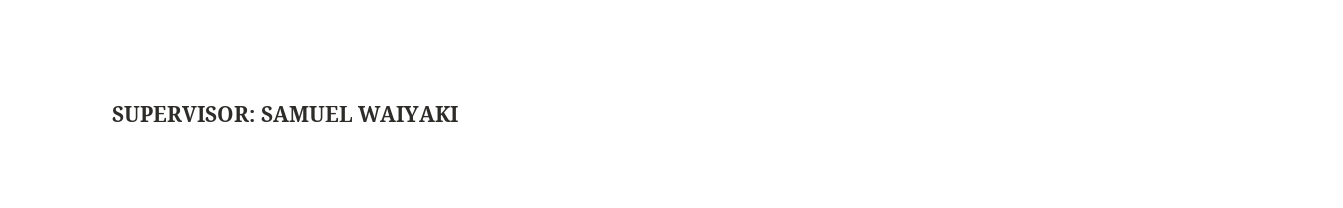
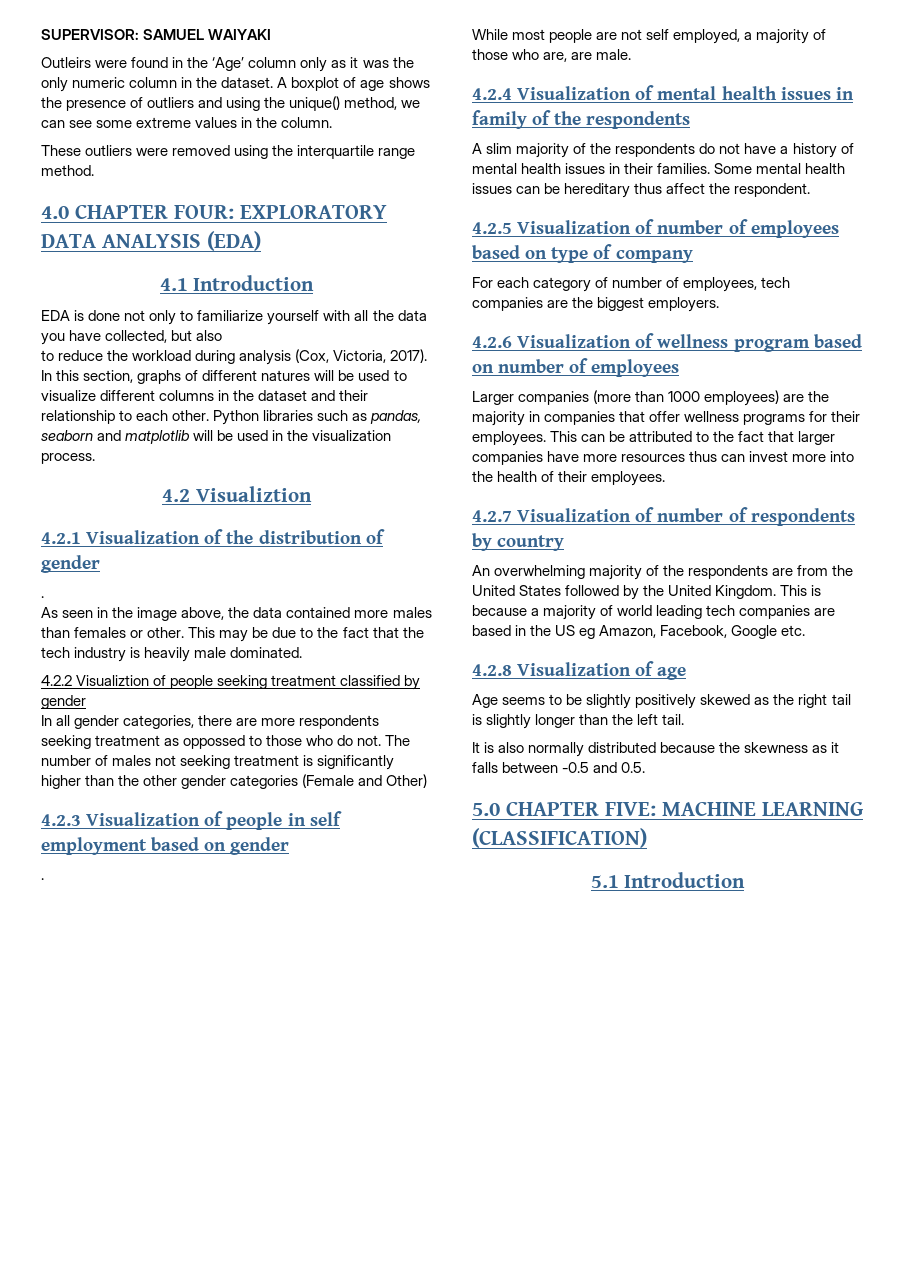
+ Outleirs were found in the ‘Age’ column only as it was the only numeric column in the dataset. A boxplot of age shows the presence of outliers and using the unique() method, we can see some extreme values in the column.
+ These outliers were removed using the interquartile range method.
+ 4.0 CHAPTER FOUR: EXPLORATORY DATA ANALYSIS (EDA)
+ 4.1 Introduction
+ EDA is done not only to familiarize yourself with all the data you have collected, but also
+ to reduce the workload during analysis (Cox, Victoria, 2017). In this section, graphs of different natures will be used to visualize different columns in the dataset and their relationship to each other. Python libraries such as pandas, seaborn and matplotlib will be used in the visualization process.
+ 4.2 Visualiztion
+ 4.2.1 Visualization of the distribution of gender
+ .
+ As seen in the image above, the data contained more males than females or other. This may be due to the fact that the tech industry is heavily male dominated.
+ 4.2.2 Visualiztion of people seeking treatment classified by gender
+ In all gender categories, there are more respondents seeking treatment as oppossed to those who do not. The number of males not seeking treatment is significantly higher than the other gender categories (Female and Other)
+ 4.2.3 Visualization of people in self employment based on gender
+ .
+ While most people are not self employed, a majority of those who are, are male.
+ 4.2.4 Visualization of mental health issues in family of the respondents
+ A slim majority of the respondents do not have a history of mental health issues in their families. Some mental health issues can be hereditary thus affect the respondent.
+ 4.2.5 Visualization of number of employees based on type of company
+ For each category of number of employees, tech companies are the biggest employers.
+ 4.2.6 Visualization of wellness program based on number of employees
+ Larger companies (more than 1000 employees) are the majority in companies that offer wellness programs for their employees. This can be attributed to the fact that larger companies have more resources thus can invest more into the health of their employees.
+ 4.2.7 Visualization of number of respondents by country
+ An overwhelming majority of the respondents are from the United States followed by the United Kingdom. This is because a majority of world leading tech companies are based in the US eg Amazon, Facebook, Google etc.
+ 4.2.8 Visualization of age
+ Age seems to be slightly positively skewed as the right tail is slightly longer than the left tail.
+ It is also normally distributed because the skewness as it falls between -0.5 and 0.5.
+ 5.0 CHAPTER FIVE: MACHINE LEARNING (CLASSIFICATION)
+ 5.1 Introduction

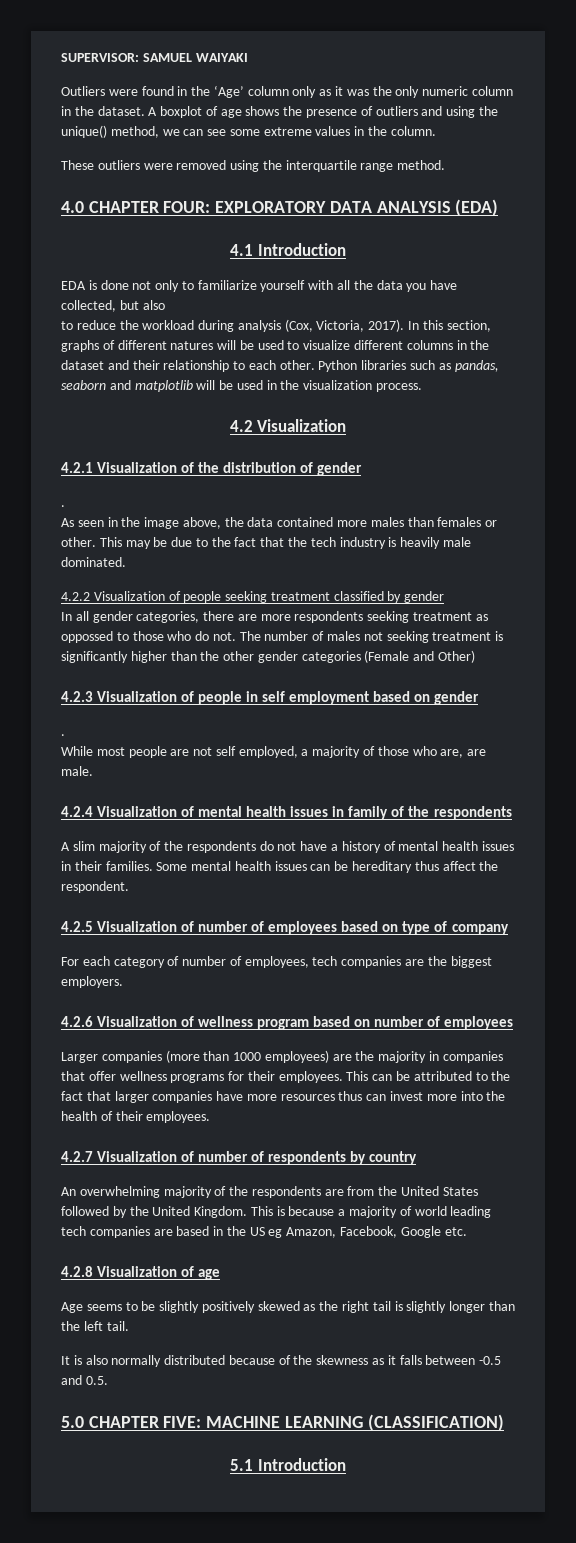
- Outleirs were found in the ‘Age’ column only as it was the only numeric column in the dataset.
+ Outliers were found in the ‘Age’ column only as it was the only numeric column in the dataset.
- 4.2 Visualiztion
+ 4.2 Visualization
- 4.2.2 Visualiztion of people seeking treatment classified by gender
+ 4.2.2 Visualization of people seeking treatment classified by gender
- It is also normally distributed because the skewness as it falls between -0.5 and 0.5.
+ It is also normally distributed because of the skewness as it falls between -0.5 and 0.5.

